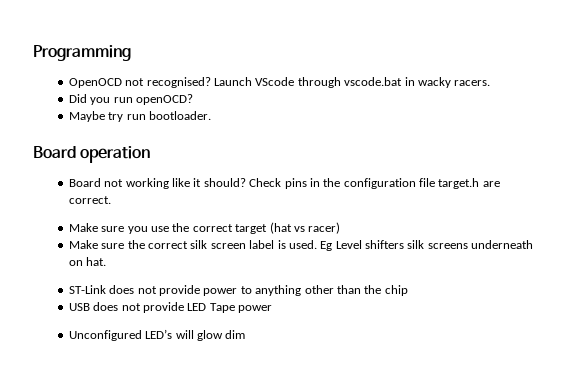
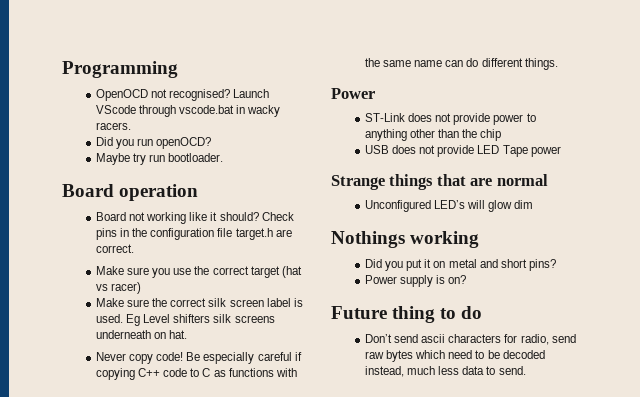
+ Never copy code! Be especially careful if copying C++ code to C as functions with the same name can do different things.
+ Power
+ Strange things that are normal
+ Nothings working
+ Did you put it on metal and short pins?
+ Power supply is on?
+ Future thing to do
+ Don’t send ascii characters for radio, send raw bytes which need to be decoded instead, much less data to send.

